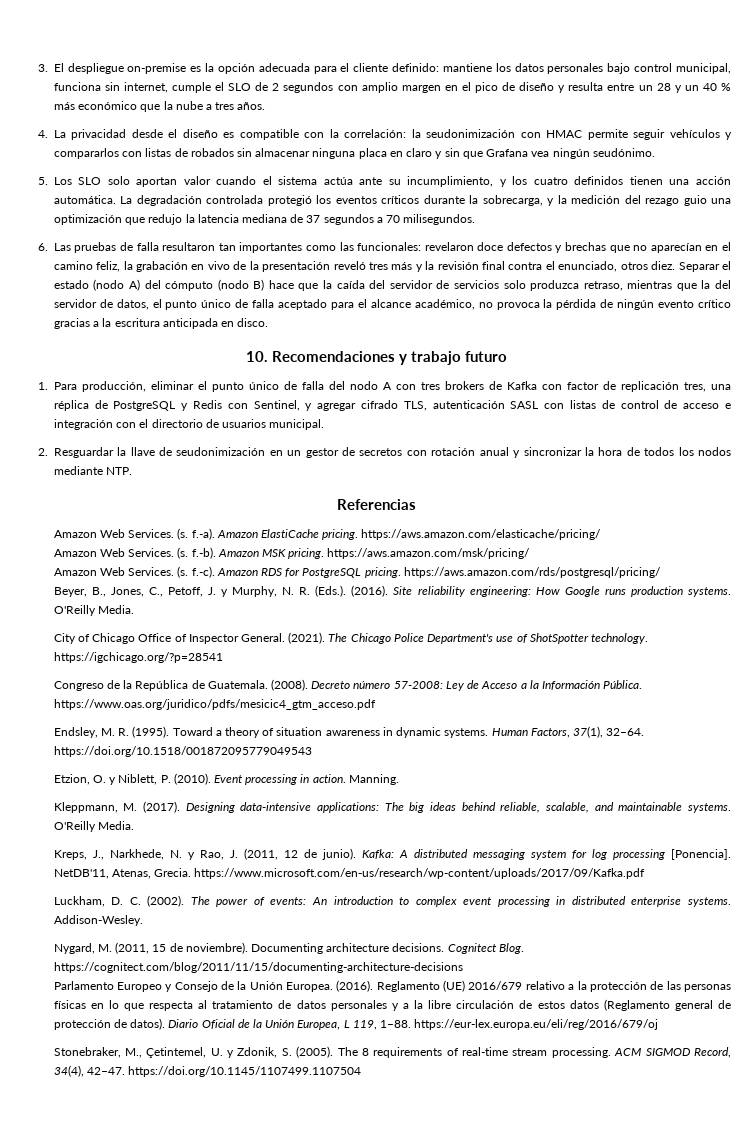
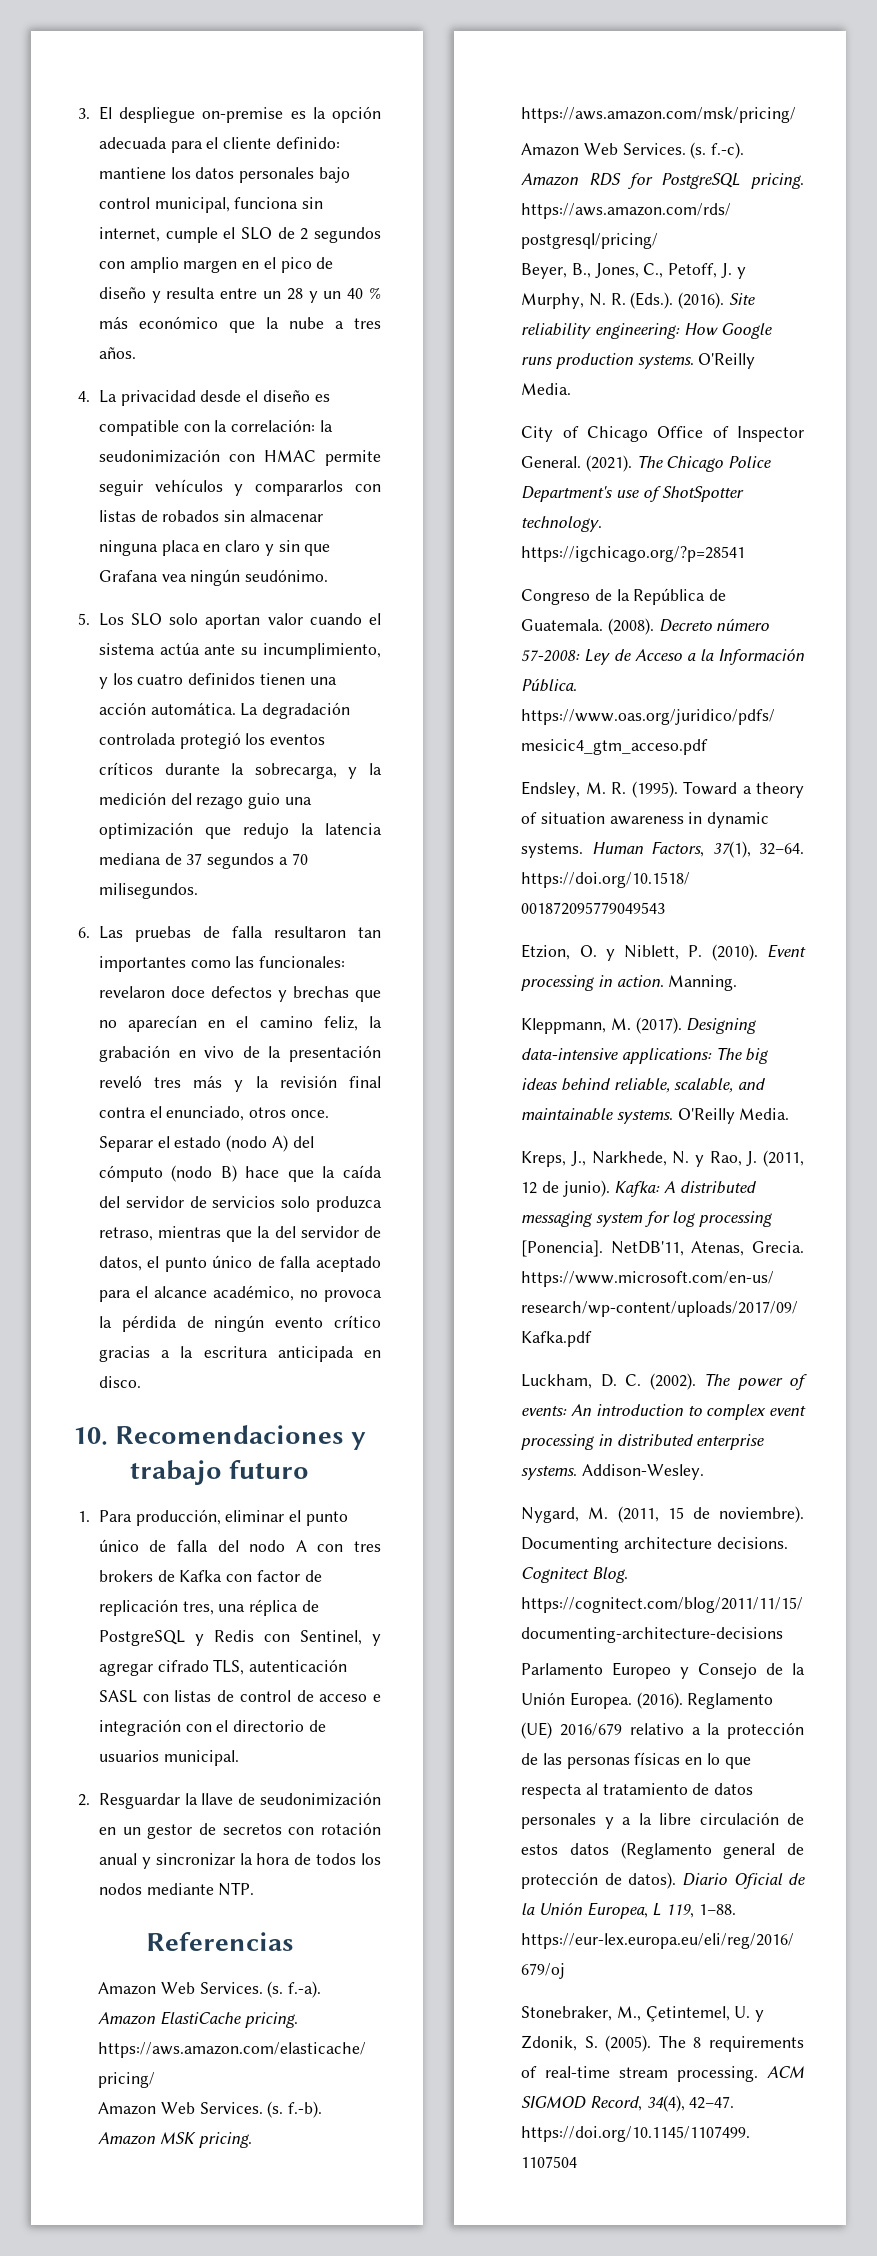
- 6. Las pruebas de falla resultaron tan importantes como las funcionales: revelaron doce defectos y brechas que no aparecían en el camino feliz, la grabación en vivo de la presentación reveló tres más y la revisión final contra el enunciado, otros diez.
+ 6. Las pruebas de falla resultaron tan importantes como las funcionales: revelaron doce defectos y brechas que no aparecían en el camino feliz, la grabación en vivo de la presentación reveló tres más y la revisión final contra el enunciado, otros once.

